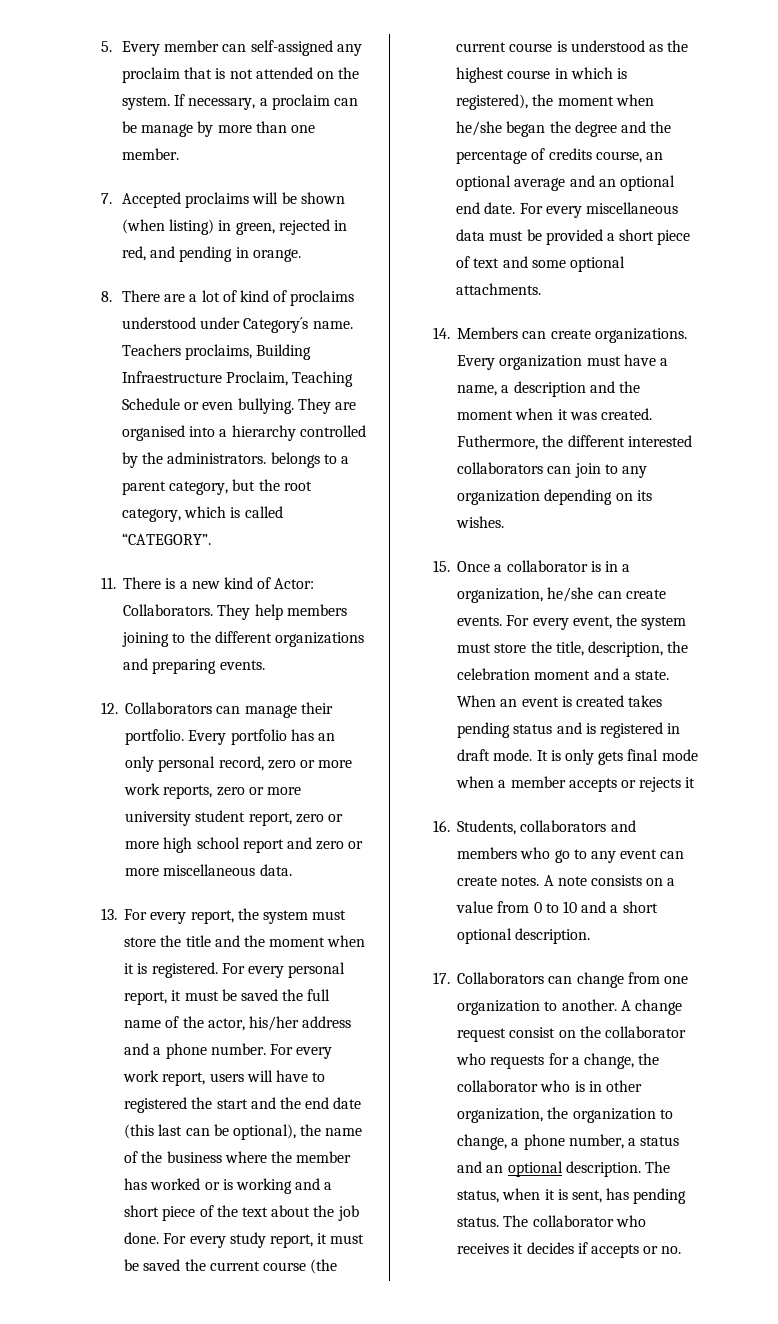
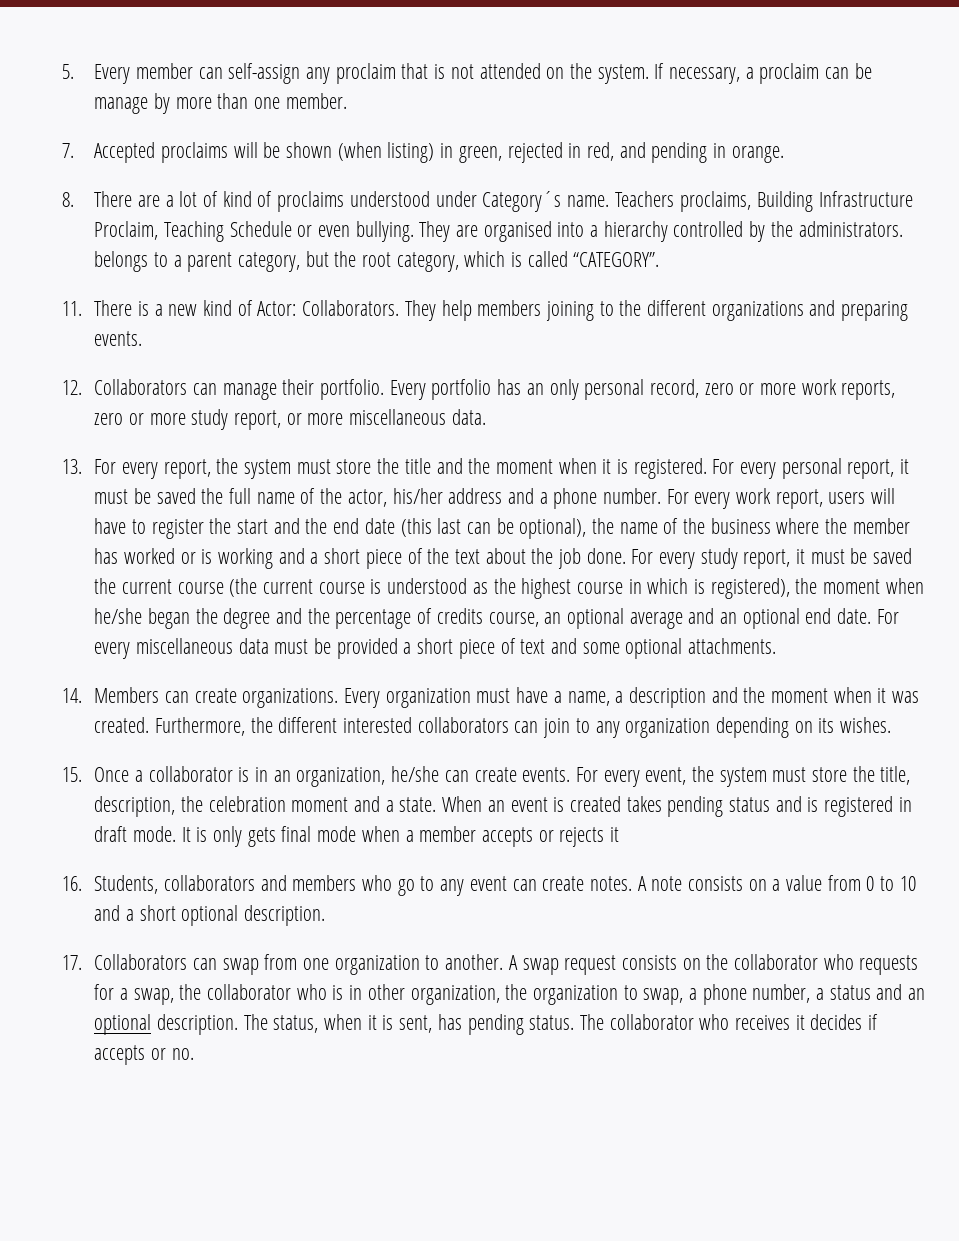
- 5. Every member can self-assigned any proclaim that is not attended on the system.
+ 5. Every member can self-assign any proclaim that is not attended on the system.
- Teachers proclaims, Building Infraestructure Proclaim, Teaching Schedule or even bullying.
+ Teachers proclaims, Building Infrastructure Proclaim, Teaching Schedule or even bullying.
- Every portfolio has an only personal record, zero or more work reports, zero or more university student report, zero or more high school report and zero or more miscellaneous data.
+ Every portfolio has an only personal record, zero or more work reports, zero or more study report, or more miscellaneous data.
- For every work report, users will have to registered the start and the end date (this last can be optional), the name of the business where the member has worked or is working and a short piece of the text about the job done.
+ For every work report, users will have to register the start and the end date (this last can be optional), the name of the business where the member has worked or is working and a short piece of the text about the job done.
- Futhermore, the different interested collaborators can join to any organization depending on its wishes.
+ Furthermore, the different interested collaborators can join to any organization depending on its wishes.
- 15. Once a collaborator is in a organization, he/she can create events.
+ 15. Once a collaborator is in an organization, he/she can create events.
- 17. Collaborators can change from one organization to another.
+ 17. Collaborators can swap from one organization to another.
- A change request consist on the collaborator who requests for a change, the collaborator who is in other organization, the organization to change, a phone number, a status and an optional description.
+ A swap request consists on the collaborator who requests for a swap, the collaborator who is in other organization, the organization to swap, a phone number, a status and an optional description.

